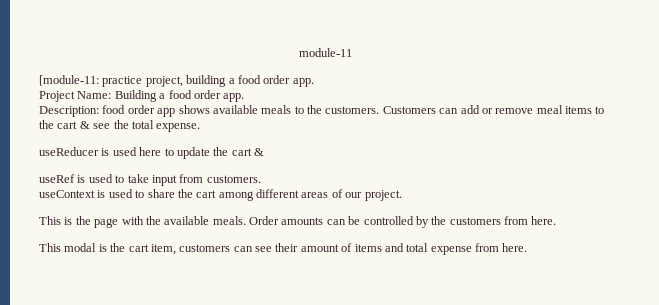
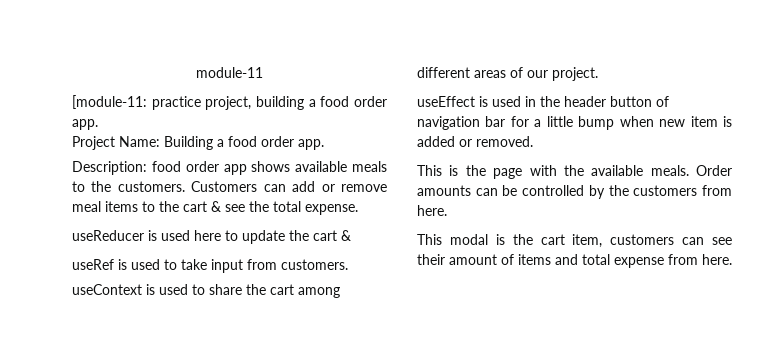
+ useEffect is used in the header button of navigation bar for a little bump when new item is added or removed.

